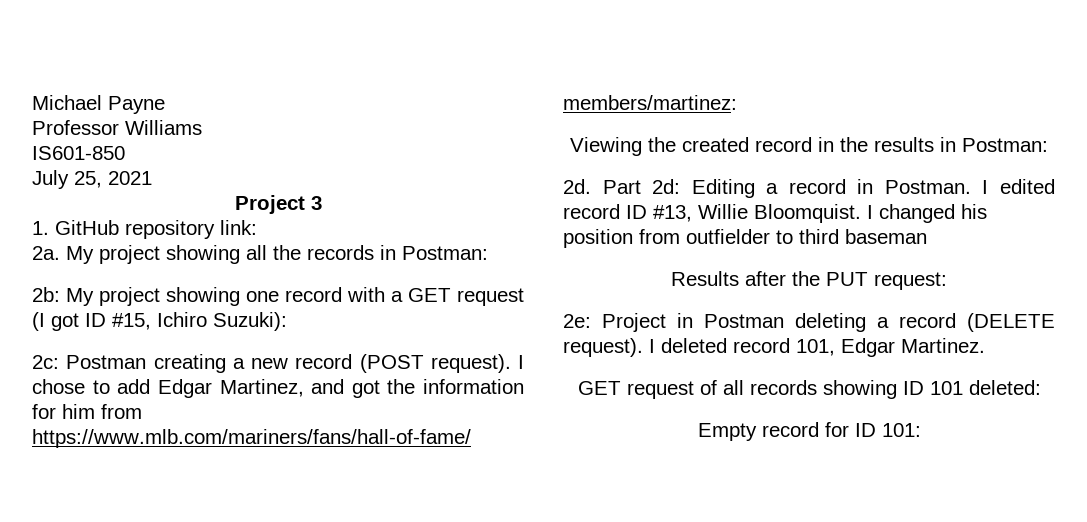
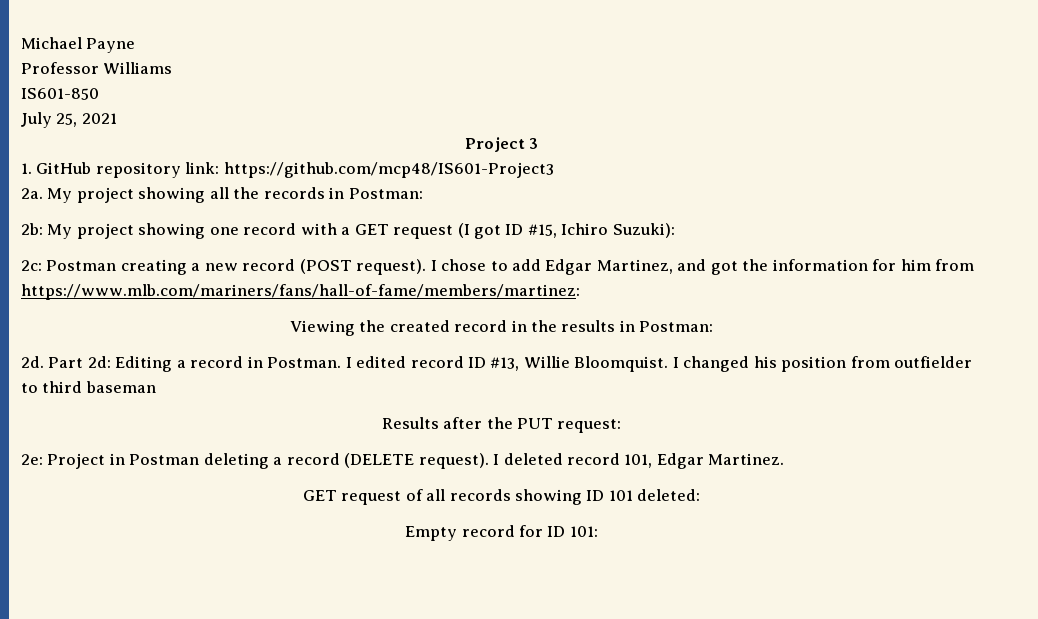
- 1. GitHub repository link:
+ 1. GitHub repository link: https://github.com/mcp48/IS601-Project3

